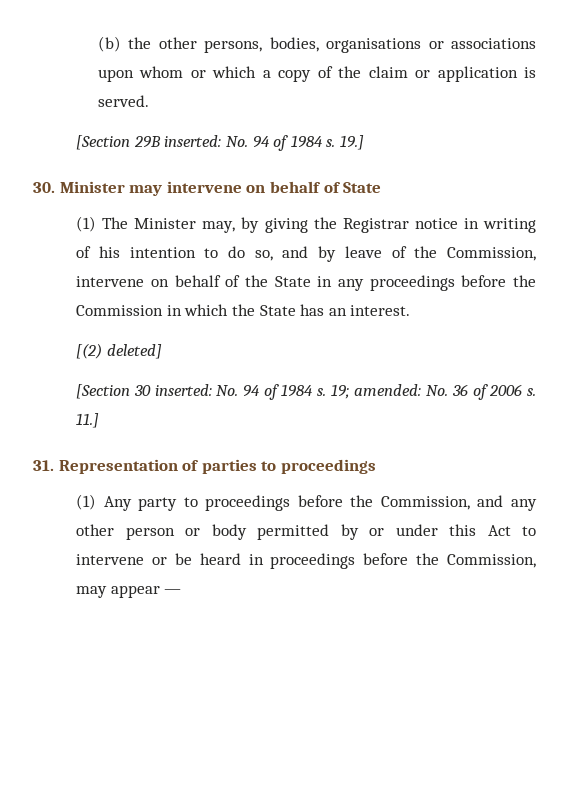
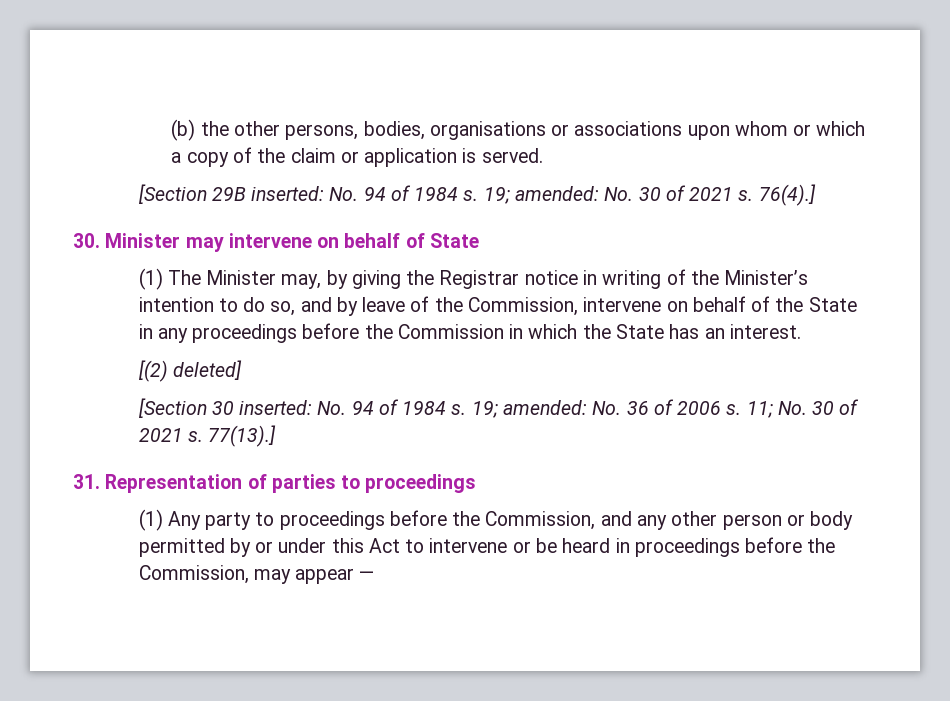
- 19.]
+ 19; amended: No. 30 of 2021 s. 76(4).]
- (1) The Minister may, by giving the Registrar notice in writing of his intention to do so, and by leave of the Commission, intervene on behalf of the State in any proceedings before the Commission in which the State has an interest.
+ (1) The Minister may, by giving the Registrar notice in writing of the Minister’s intention to do so, and by leave of the Commission, intervene on behalf of the State in any proceedings before the Commission in which the State has an interest.
- 11.]
+ 11; No. 30 of 2021 s. 77(13).]

